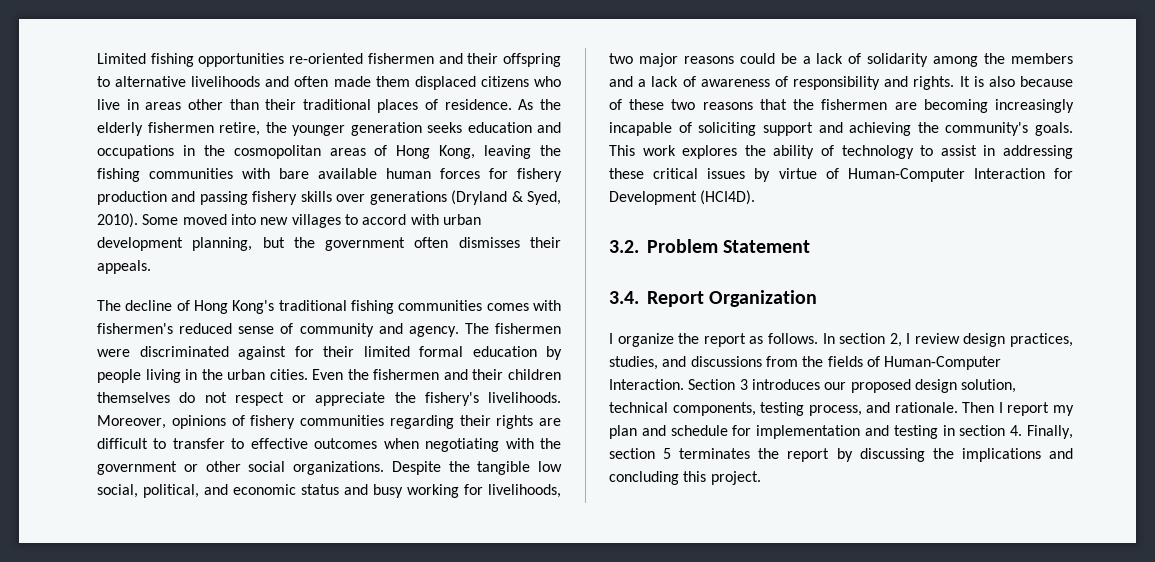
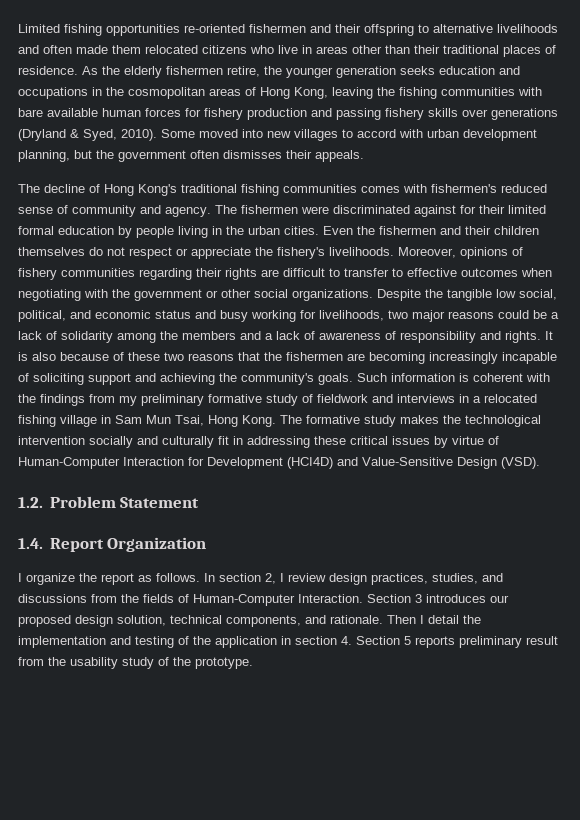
- Limited fishing opportunities re-oriented fishermen and their offspring to alternative livelihoods and often made them displaced citizens who live in areas other than their traditional places of residence.
+ Limited fishing opportunities re-oriented fishermen and their offspring to alternative livelihoods and often made them relocated citizens who live in areas other than their traditional places of residence.
- This work explores the ability of technology to assist in addressing these critical issues by virtue of Human-Computer Interaction for Development (HCI4D).
- 3.2. Problem Statement
+ Such information is coherent with the findings from my preliminary formative study of fieldwork and interviews in a relocated fishing village in Sam Mun Tsai, Hong Kong. The formative study makes the technological intervention socially and culturally fit in addressing these critical issues by virtue of Human-Computer Interaction for Development (HCI4D) and Value-Sensitive Design (VSD).
+ 1.2. Problem Statement
- 3.4. Report Organization
+ 1.4. Report Organization
- Section 3 introduces our proposed design solution, technical components, testing process, and rationale.
+ Section 3 introduces our proposed design solution, technical components, and rationale.
- Then I report my plan and schedule for implementation and testing in section 4. Finally, section 5 terminates the report by discussing the implications and concluding this project.
+ Then I detail the implementation and testing of the application in section 4. Section 5 reports preliminary result from the usability study of the prototype.

